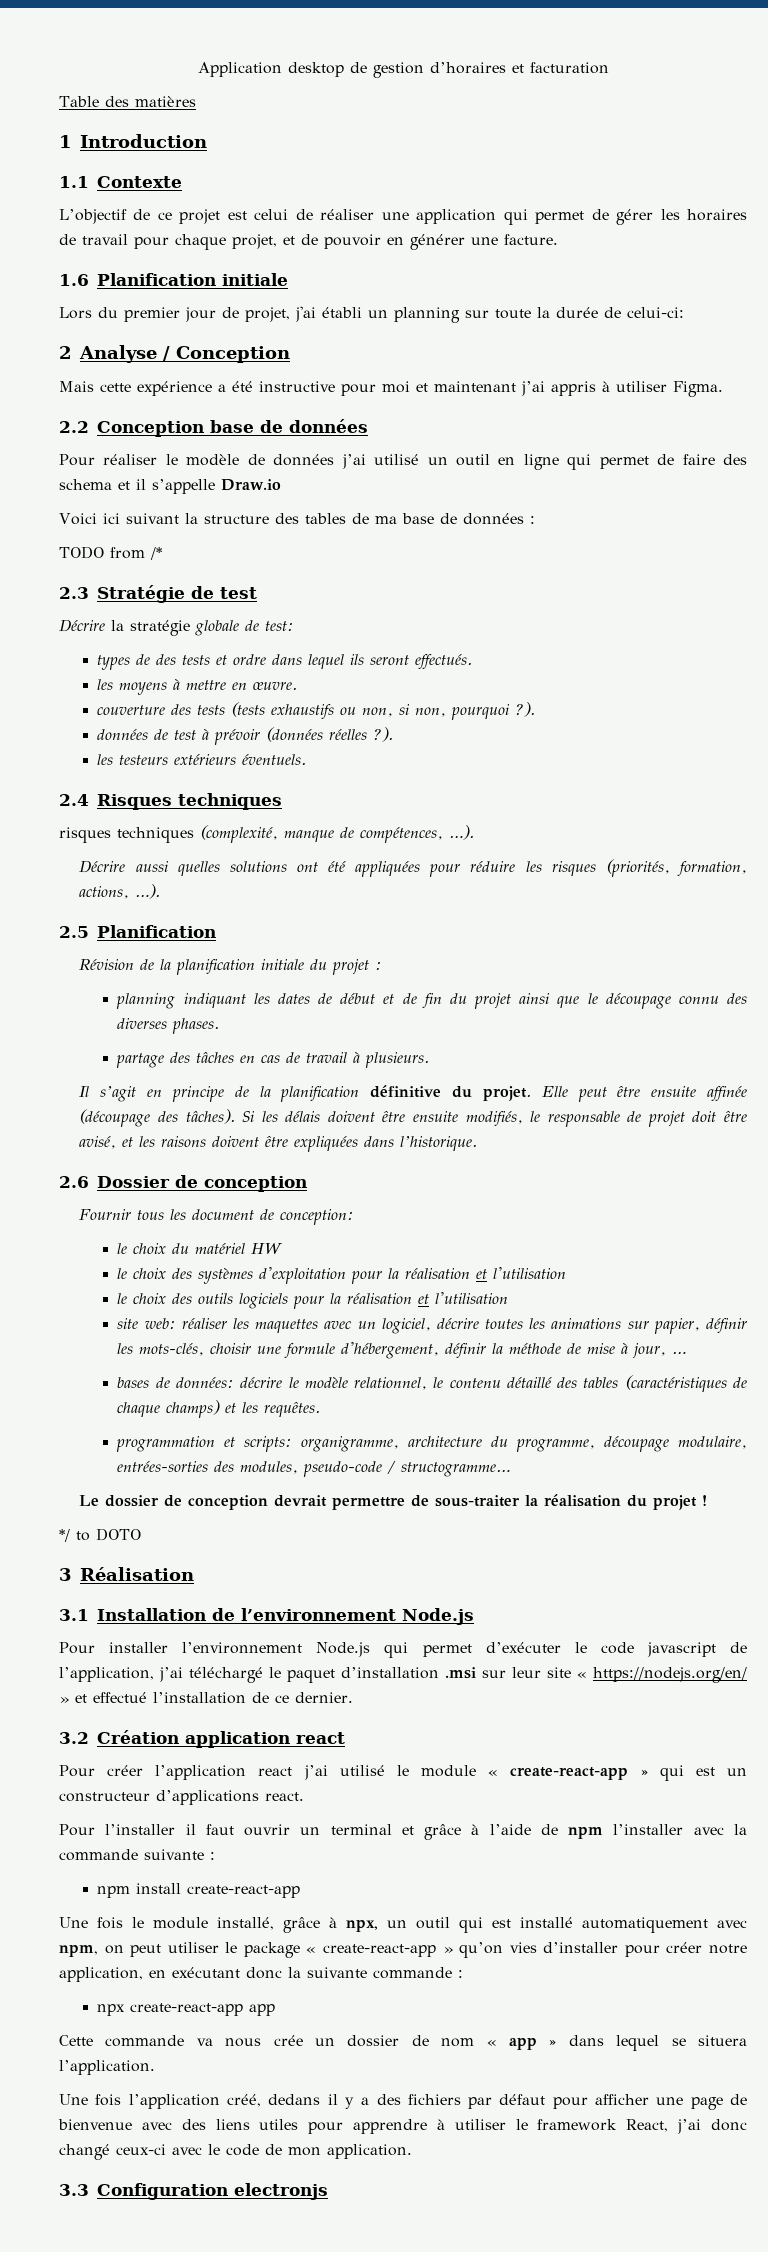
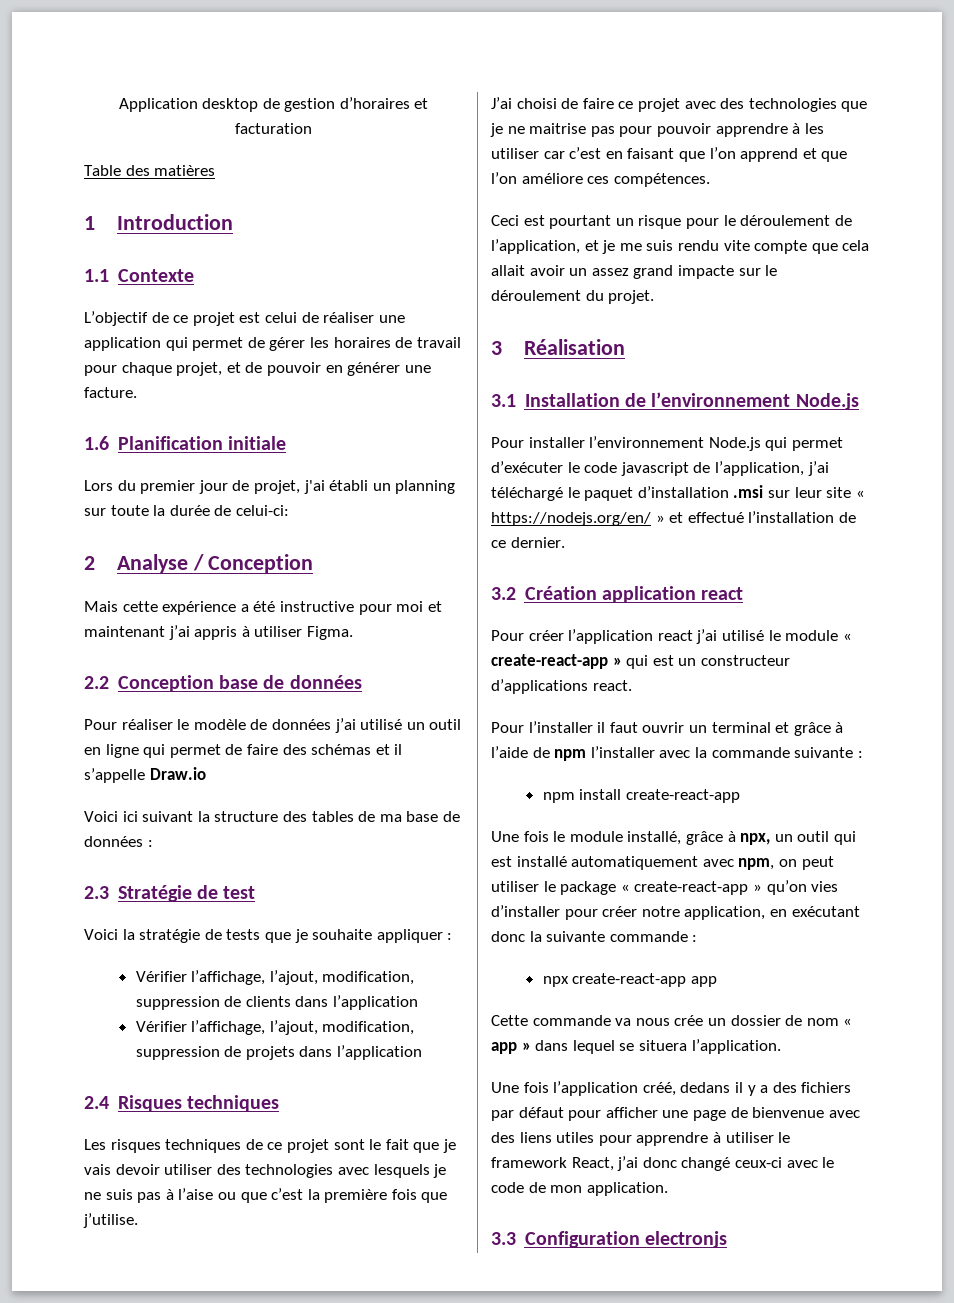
- Pour réaliser le modèle de données j’ai utilisé un outil en ligne qui permet de faire des schema et il s’appelle Draw.io
+ Pour réaliser le modèle de données j’ai utilisé un outil en ligne qui permet de faire des schémas et il s’appelle Draw.io
- TODO from /*
- Décrire la stratégie globale de test:
- types de des tests et ordre dans lequel ils seront effectués.
- les moyens à mettre en œuvre.
- couverture des tests (tests exhaustifs ou non, si non, pourquoi ?).
- données de test à prévoir (données réelles ?).
- les testeurs extérieurs éventuels.
+ Voici la stratégie de tests que je souhaite appliquer :
+ Vérifier l’affichage, l’ajout, modification, suppression de clients dans l’application
+ Vérifier l’affichage, l’ajout, modification, suppression de projets dans l’application
- risques techniques (complexité, manque de compétences, …).
- Décrire aussi quelles solutions ont été appliquées pour réduire les risques (priorités, formation, actions, …).
- 2.5 Planification
- Révision de la planification initiale du projet :
- planning indiquant les dates de début et de fin du projet ainsi que le découpage connu des diverses phases.
- partage des tâches en cas de travail à plusieurs.
- Il s’agit en principe de la planification définitive du projet. Elle peut être ensuite affinée (découpage des tâches). Si les délais doivent être ensuite modifiés, le responsable de projet doit être avisé, et les raisons doivent être expliquées dans l’historique.
- 2.6 Dossier de conception
- Fournir tous les document de conception:
- le choix du matériel HW
- le choix des systèmes d'exploitation pour la réalisation et l'utilisation
- le choix des outils logiciels pour la réalisation et l'utilisation
- site web: réaliser les maquettes avec un logiciel, décrire toutes les animations sur papier, définir les mots-clés, choisir une formule d'hébergement, définir la méthode de mise à jour, …
- bases de données: décrire le modèle relationnel, le contenu détaillé des tables (caractéristiques de chaque champs) et les requêtes.
- programmation et scripts: organigramme, architecture du programme, découpage modulaire, entrées-sorties des modules, pseudo-code / structogramme…
- Le dossier de conception devrait permettre de sous-traiter la réalisation du projet !
- */ to DOTO
+ Les risques techniques de ce projet sont le fait que je vais devoir utiliser des technologies avec lesquels je ne suis pas à l’aise ou que c’est la première fois que j’utilise.
+ J’ai choisi de faire ce projet avec des technologies que je ne maitrise pas pour pouvoir apprendre à les utiliser car c’est en faisant que l’on apprend et que l’on améliore ces compétences.
+ Ceci est pourtant un risque pour le déroulement de l’application, et je me suis rendu vite compte que cela allait avoir un assez grand impacte sur le déroulement du projet.

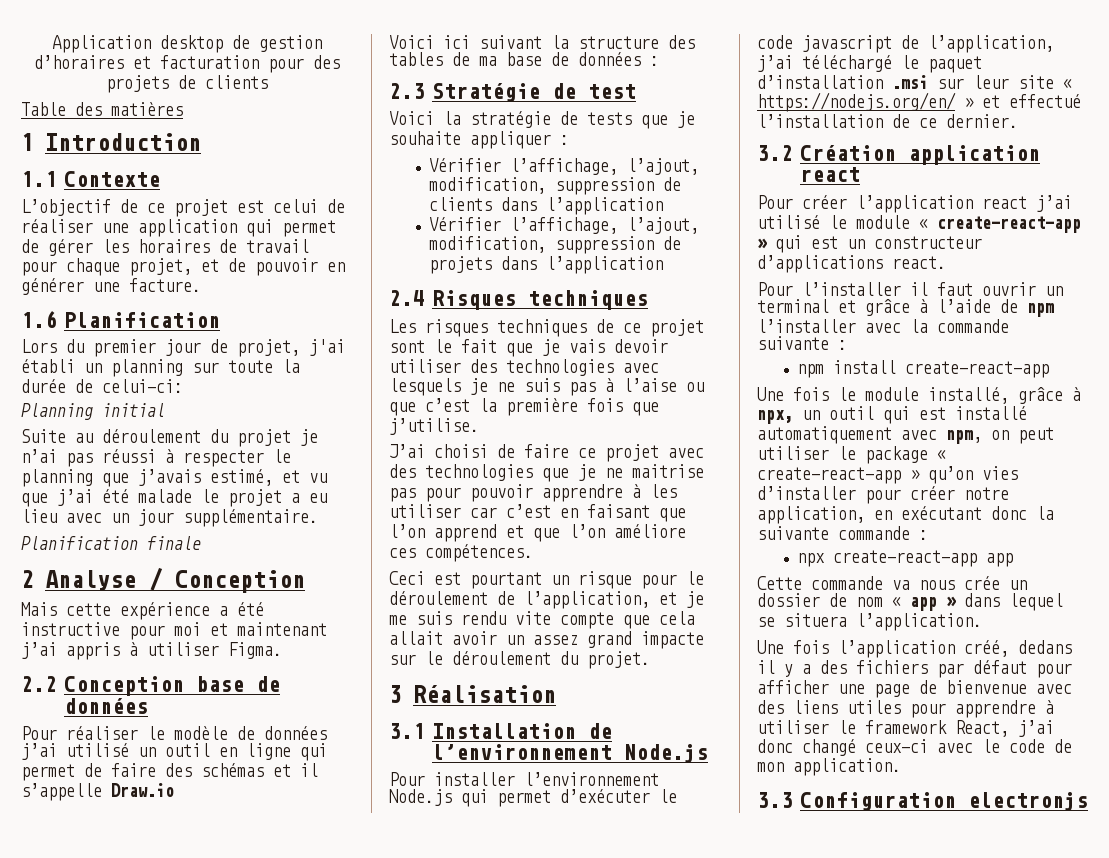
- Application desktop de gestion d’horaires et facturation
+ Application desktop de gestion d’horaires et facturation pour des projets de clients
- 1.6 Planification initiale
+ 1.6 Planification
+ Planning initial
+ Suite au déroulement du projet je n’ai pas réussi à respecter le planning que j’avais estimé, et vu que j’ai été malade le projet a eu lieu avec un jour supplémentaire.
+ Planification finale

